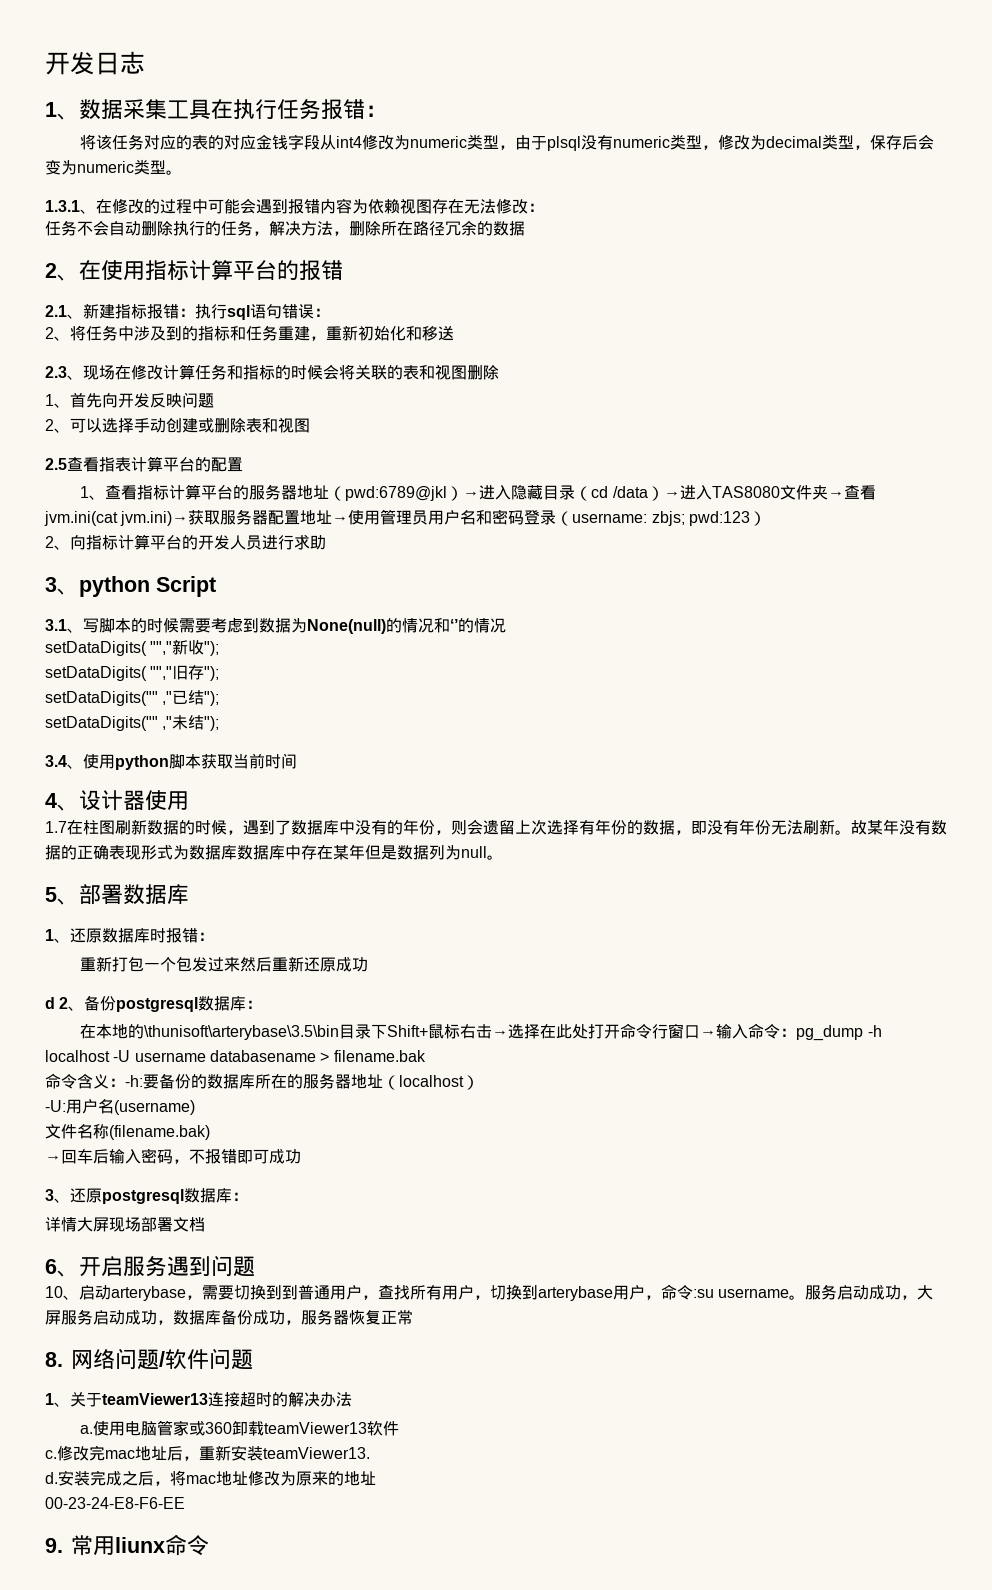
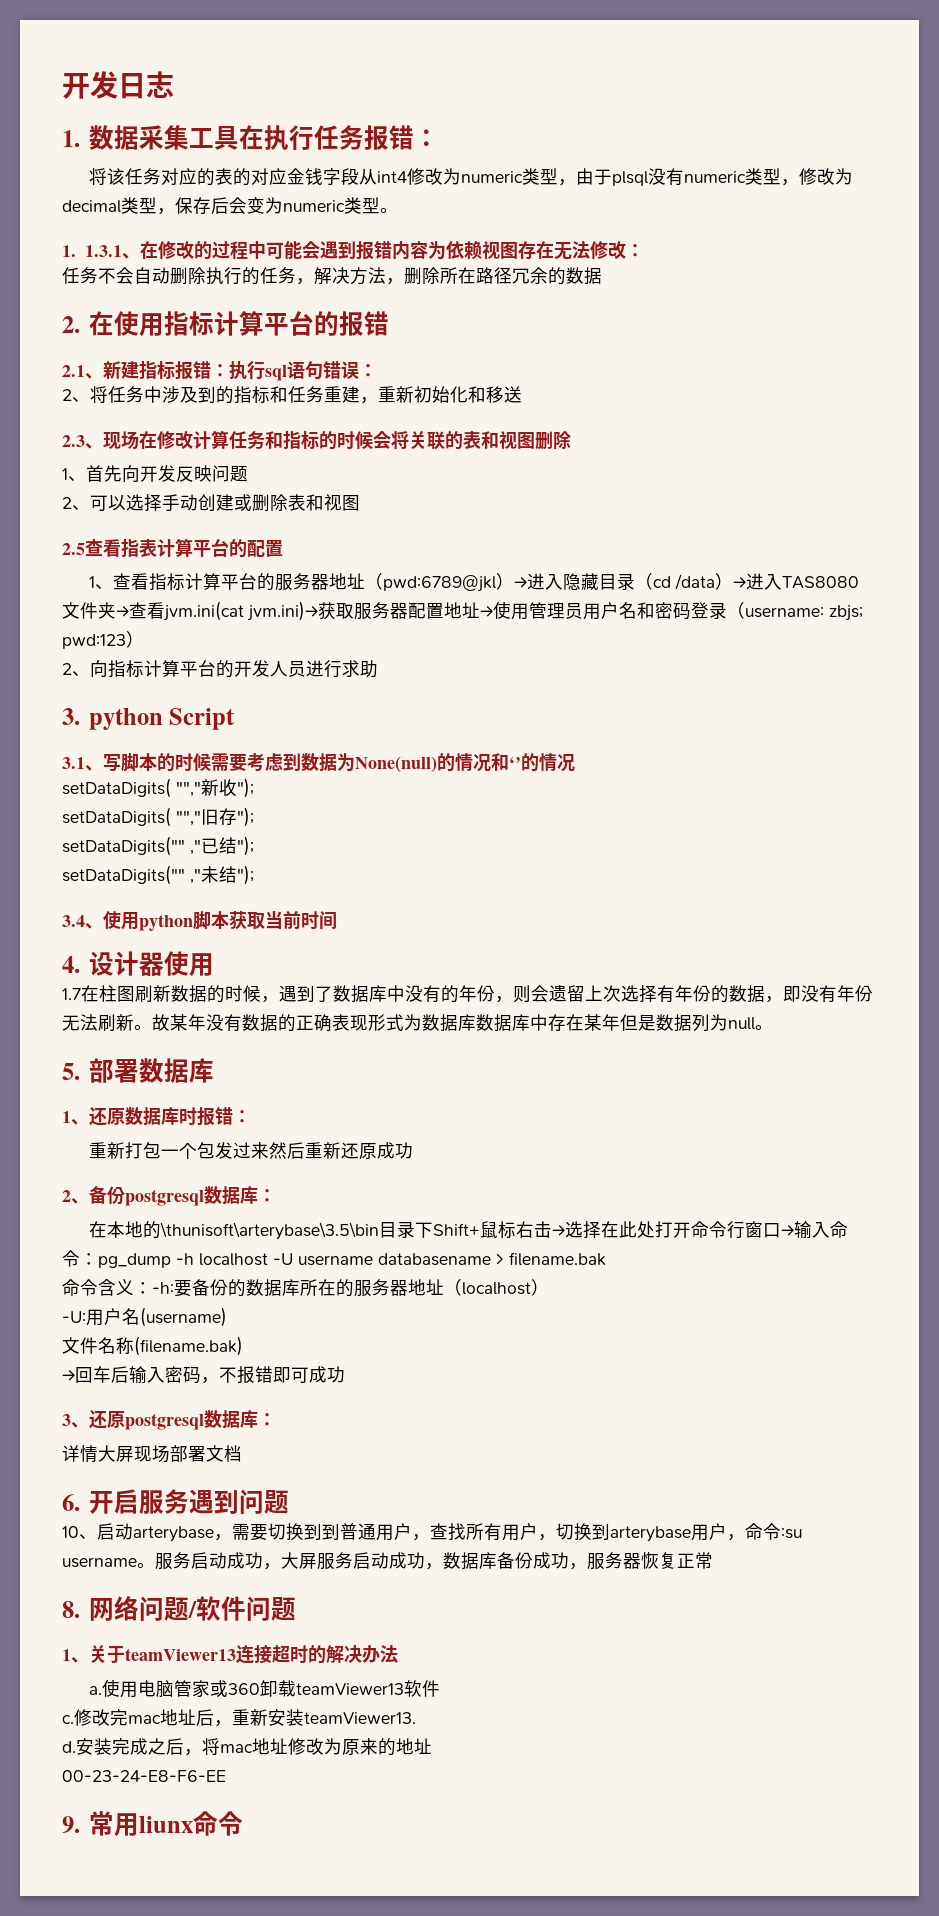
- 1、数据采集工具在执行任务报错：
+ 1.数据采集工具在执行任务报错：
- 1.3.1、在修改的过程中可能会遇到报错内容为依赖视图存在无法修改：
+ 1. 1.3.1、在修改的过程中可能会遇到报错内容为依赖视图存在无法修改：
- 2、在使用指标计算平台的报错
+ 2.在使用指标计算平台的报错
- 3、python Script
+ 3. python Script
- 4、设计器使用
+ 4.设计器使用
- 5、部署数据库
+ 5.部署数据库
- d 2、备份postgresql数据库：
+ 2、备份postgresql数据库：
- 6、开启服务遇到问题
+ 6.开启服务遇到问题

